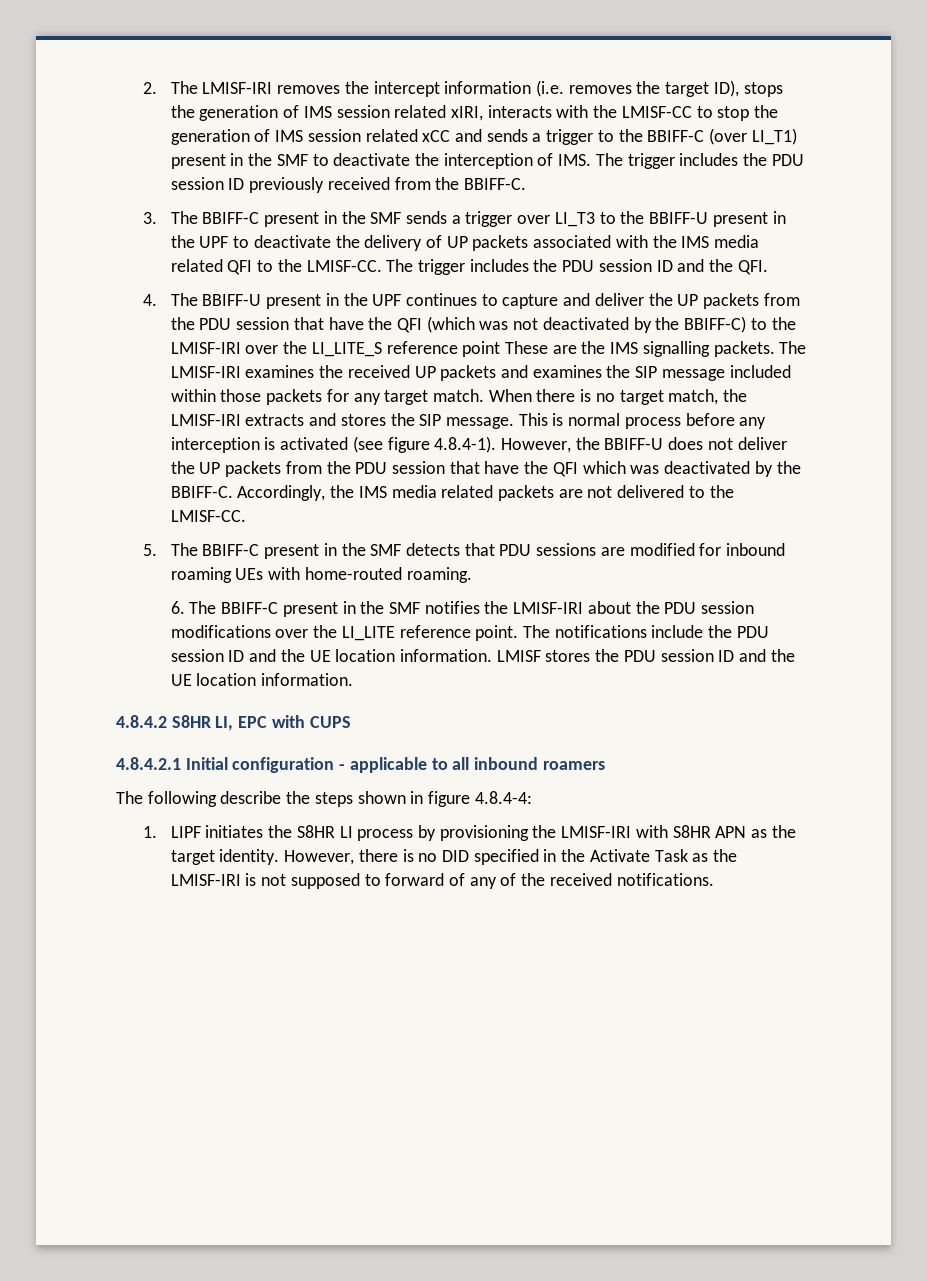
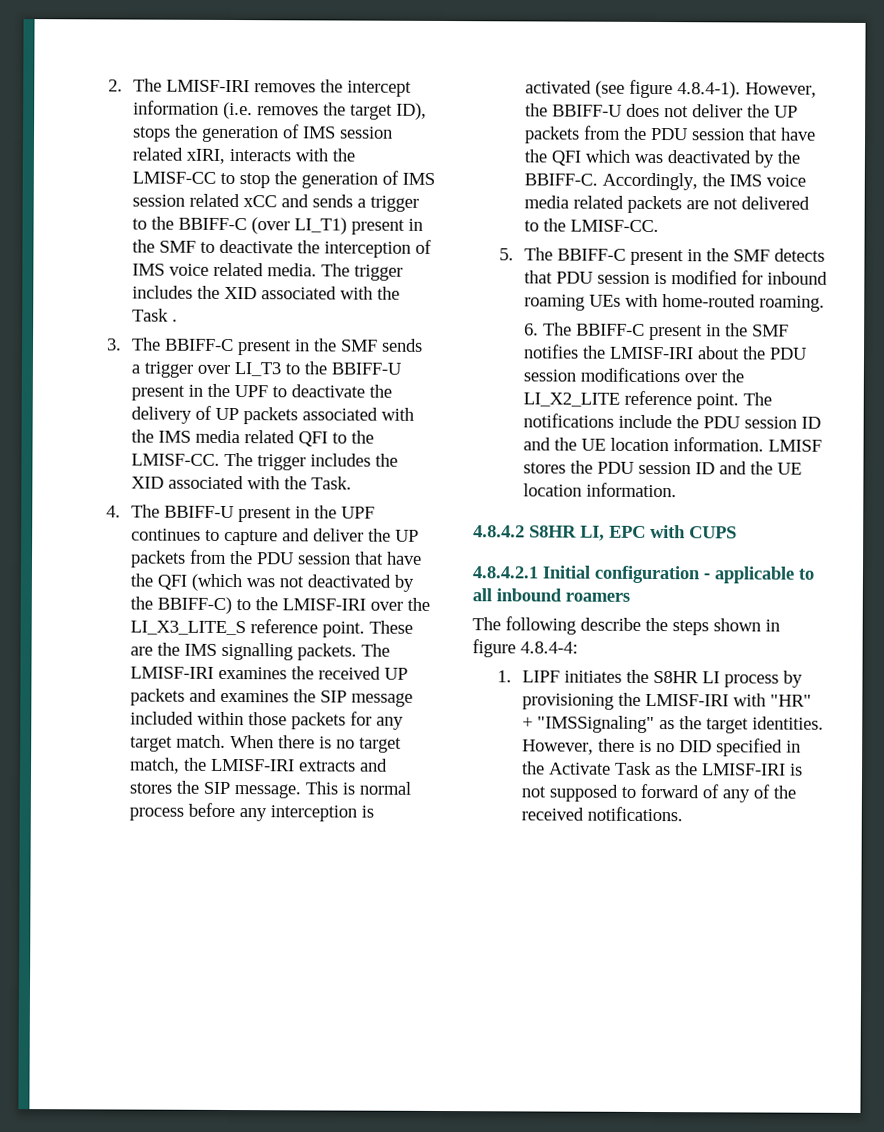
- 2. The LMISF-IRI removes the intercept information (i.e. removes the target ID), stops the generation of IMS session related xIRI, interacts with the LMISF-CC to stop the generation of IMS session related xCC and sends a trigger to the BBIFF-C (over LI_T1) present in the SMF to deactivate the interception of IMS. The trigger includes the PDU session ID previously received from the BBIFF-C.
+ 2. The LMISF-IRI removes the intercept information (i.e. removes the target ID), stops the generation of IMS session related xIRI, interacts with the LMISF-CC to stop the generation of IMS session related xCC and sends a trigger to the BBIFF-C (over LI_T1) present in the SMF to deactivate the interception of IMS voice related media. The trigger includes the XID associated with the Task .
- The trigger includes the PDU session ID and the QFI.
+ The trigger includes the XID associated with the Task.
- 4. The BBIFF-U present in the UPF continues to capture and deliver the UP packets from the PDU session that have the QFI (which was not deactivated by the BBIFF-C) to the LMISF-IRI over the LI_LITE_S reference point These are the IMS signalling packets.
+ 4. The BBIFF-U present in the UPF continues to capture and deliver the UP packets from the PDU session that have the QFI (which was not deactivated by the BBIFF-C) to the LMISF-IRI over the LI_X3_LITE_S reference point. These are the IMS signalling packets.
- Accordingly, the IMS media related packets are not delivered to the LMISF-CC.
+ Accordingly, the IMS voice media related packets are not delivered to the LMISF-CC.
- 5. The BBIFF-C present in the SMF detects that PDU sessions are modified for inbound roaming UEs with home-routed roaming.
+ 5. The BBIFF-C present in the SMF detects that PDU session is modified for inbound roaming UEs with home-routed roaming.
- 6. The BBIFF-C present in the SMF notifies the LMISF-IRI about the PDU session modifications over the LI_LITE reference point.
+ 6. The BBIFF-C present in the SMF notifies the LMISF-IRI about the PDU session modifications over the LI_X2_LITE reference point.
- 1. LIPF initiates the S8HR LI process by provisioning the LMISF-IRI with S8HR APN as the target identity.
+ 1. LIPF initiates the S8HR LI process by provisioning the LMISF-IRI with "HR" + "IMSSignaling" as the target identities.

